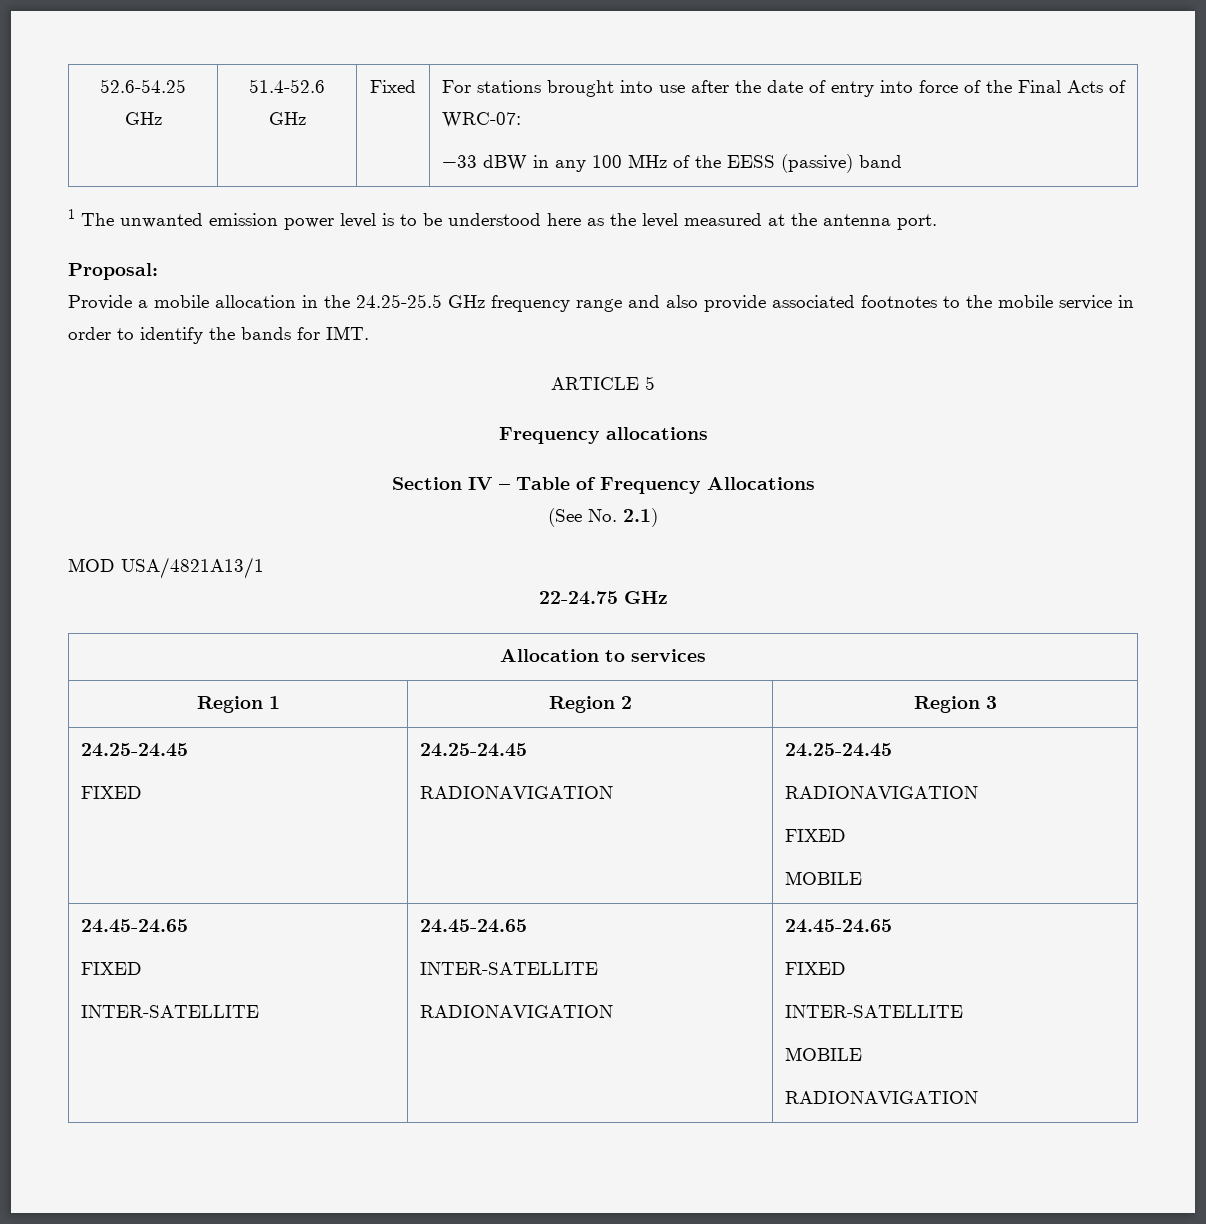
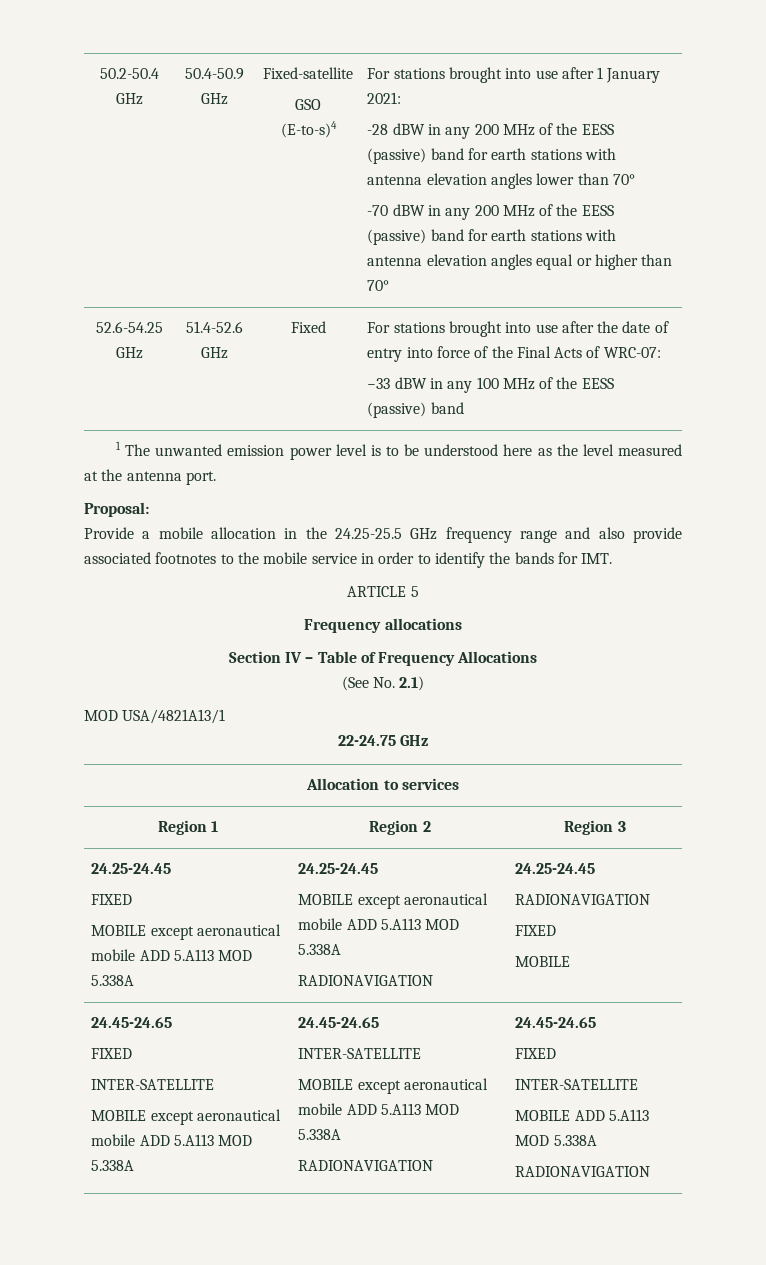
+ 50.2-50.4 GHz | 50.4-50.9 GHz | Fixed-satellite
+ GSO
+ (E-to-s)4 | For stations brought into use after 1 January 2021:
+ -28 dBW in any 200 MHz of the EESS (passive) band for earth stations with antenna elevation angles lower than 70°
+ -70 dBW in any 200 MHz of the EESS (passive) band for earth stations with antenna elevation angles equal or higher than 70°
  Region 1 | Region 2 | Region 3
  24.25-24.45
- FIXED | 24.25-24.45
+ FIXED
+ MOBILE except aeronautical mobile ADD 5.A113 MOD 5.338A | 24.25-24.45
+ MOBILE except aeronautical mobile ADD 5.A113 MOD 5.338A
  RADIONAVIGATION | 24.25-24.45
  RADIONAVIGATION
  FIXED
  MOBILE
  24.45-24.65
  FIXED
- INTER-SATELLITE | 24.45-24.65
  INTER-SATELLITE
+ MOBILE except aeronautical mobile ADD 5.A113 MOD 5.338A | 24.45-24.65
+ INTER-SATELLITE
+ MOBILE except aeronautical mobile ADD 5.A113 MOD 5.338A
  RADIONAVIGATION | 24.45-24.65
  FIXED
  INTER-SATELLITE
- MOBILE
+ MOBILE ADD 5.A113 MOD 5.338A

